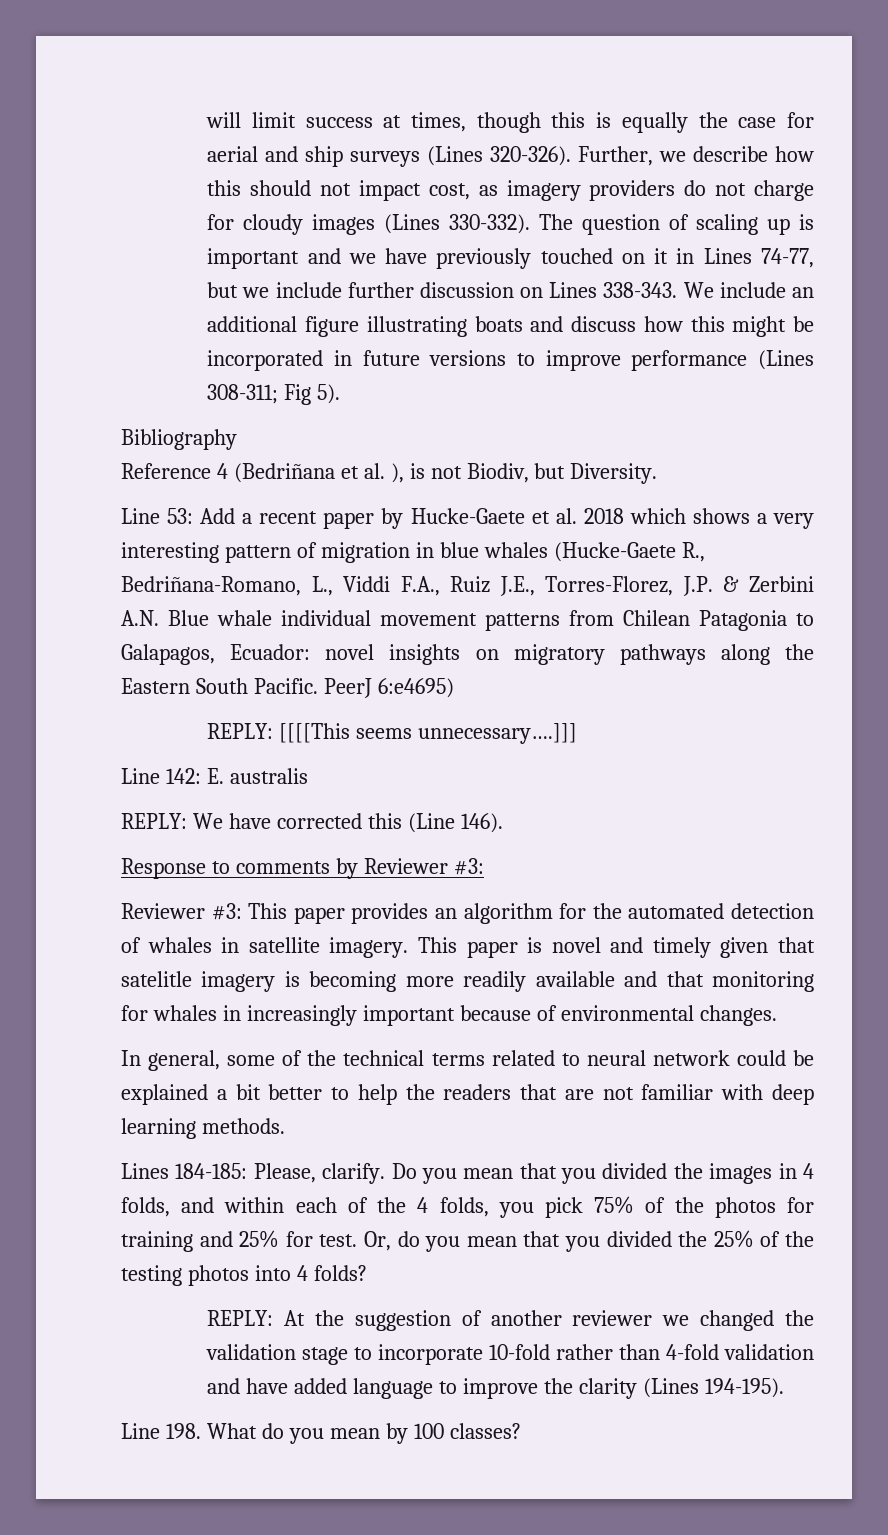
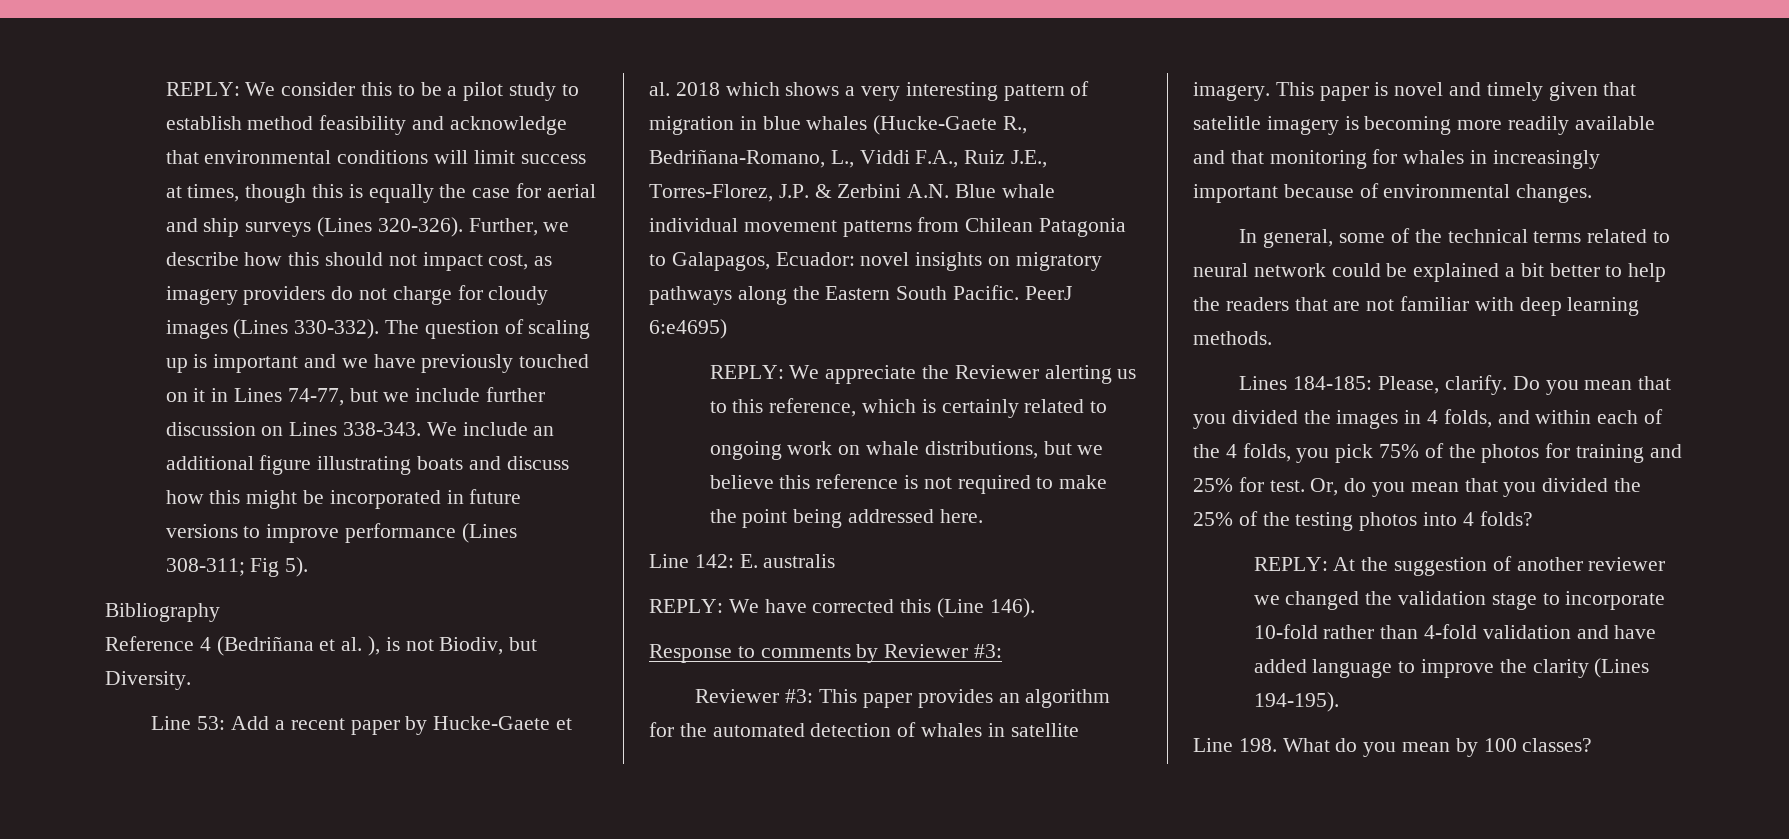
- will limit success at times, though this is equally the case for aerial and ship surveys (Lines 320-326).
+ REPLY: We consider this to be a pilot study to establish method feasibility and acknowledge that environmental conditions will limit success at times, though this is equally the case for aerial and ship surveys (Lines 320-326).
- REPLY: [[[[This seems unnecessary….]]]
+ REPLY: We appreciate the Reviewer alerting us to this reference, which is certainly related to
+ ongoing work on whale distributions, but we believe this reference is not required to make the point being addressed here.

